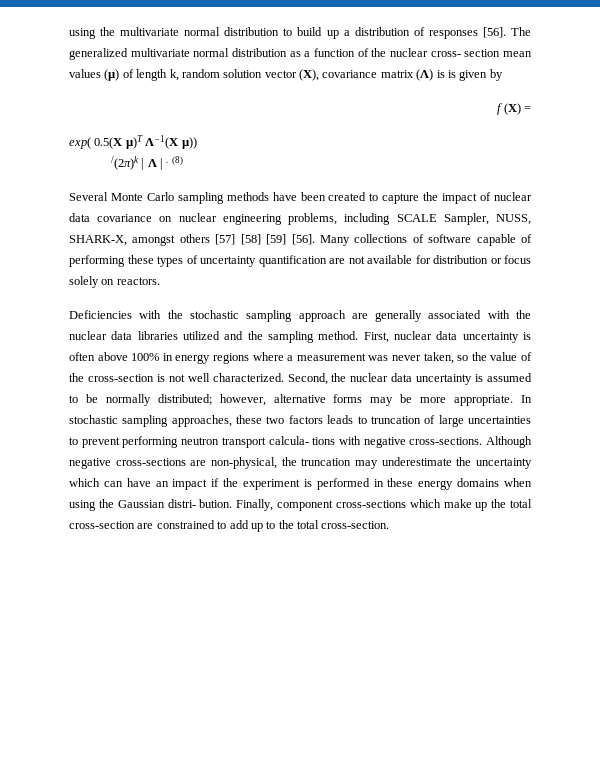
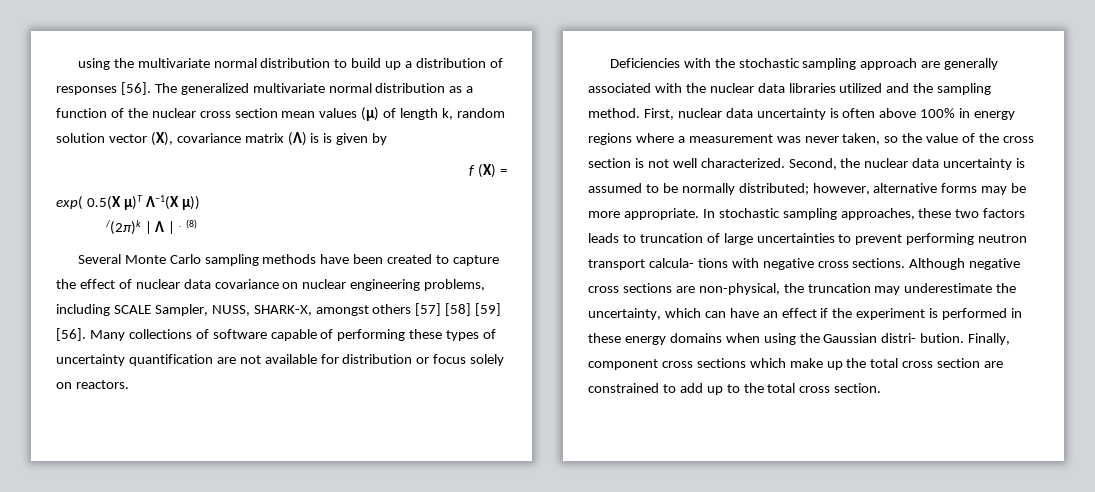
- The generalized multivariate normal distribution as a function of the nuclear cross- section mean values (µ) of length k, random solution vector (X), covariance matrix (Λ) is is given by
+ The generalized multivariate normal distribution as a function of the nuclear cross section mean values (µ) of length k, random solution vector (X), covariance matrix (Λ) is is given by
- Several Monte Carlo sampling methods have been created to capture the impact of nuclear data covariance on nuclear engineering problems, including SCALE Sampler, NUSS, SHARK-X, amongst others [57] [58] [59] [56].
+ Several Monte Carlo sampling methods have been created to capture the effect of nuclear data covariance on nuclear engineering problems, including SCALE Sampler, NUSS, SHARK-X, amongst others [57] [58] [59] [56].
- First, nuclear data uncertainty is often above 100% in energy regions where a measurement was never taken, so the value of the cross-section is not well characterized.
+ First, nuclear data uncertainty is often above 100% in energy regions where a measurement was never taken, so the value of the cross section is not well characterized.
- In stochastic sampling approaches, these two factors leads to truncation of large uncertainties to prevent performing neutron transport calcula- tions with negative cross-sections. Although negative cross-sections are non-physical, the truncation may underestimate the uncertainty which can have an impact if the experiment is performed in these energy domains when using the Gaussian distri- bution.
+ In stochastic sampling approaches, these two factors leads to truncation of large uncertainties to prevent performing neutron transport calcula- tions with negative cross sections. Although negative cross sections are non-physical, the truncation may underestimate the uncertainty, which can have an effect if the experiment is performed in these energy domains when using the Gaussian distri- bution.
- Finally, component cross-sections which make up the total cross-section are constrained to add up to the total cross-section.
+ Finally, component cross sections which make up the total cross section are constrained to add up to the total cross section.

